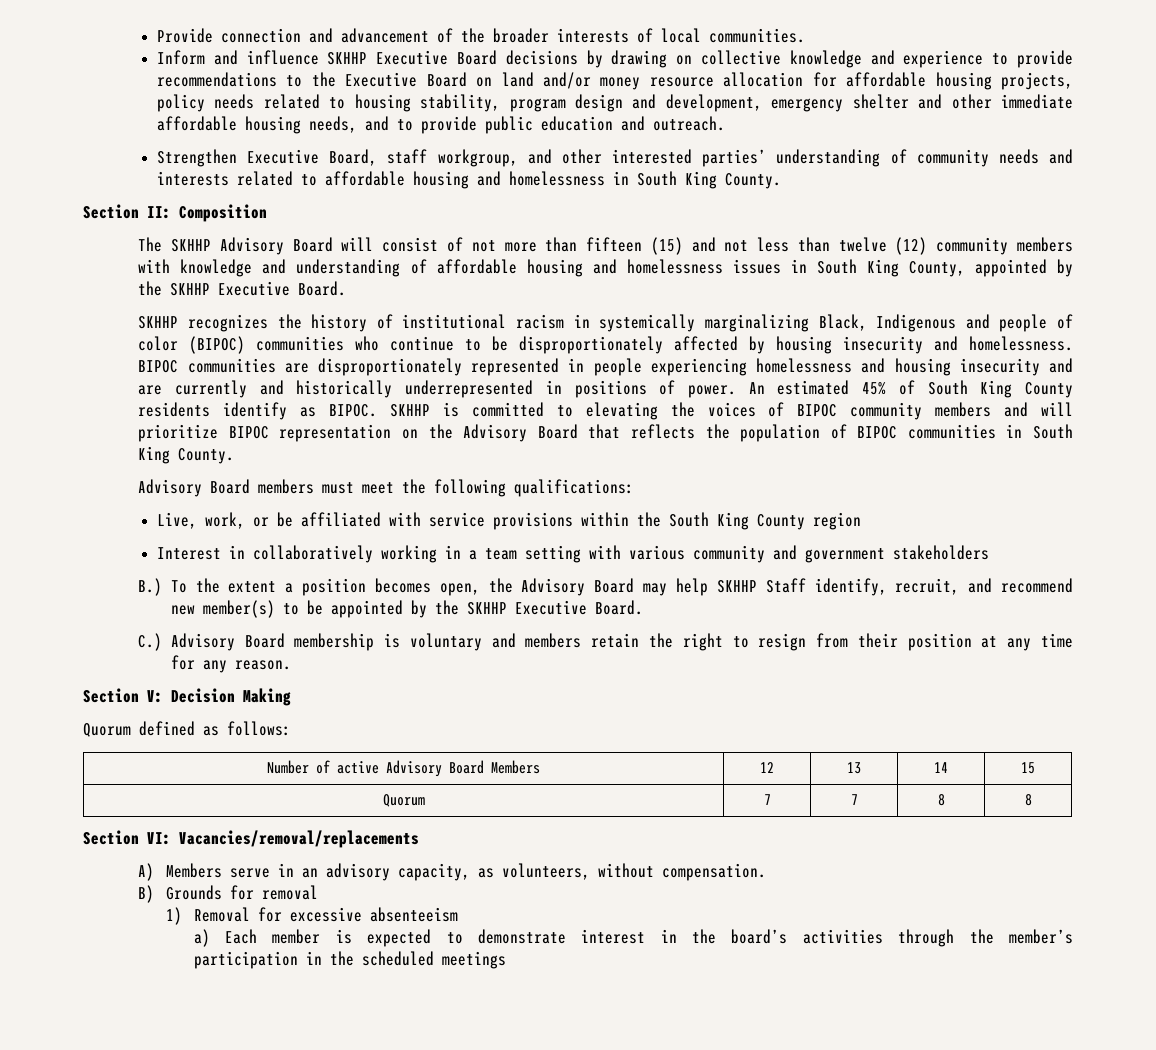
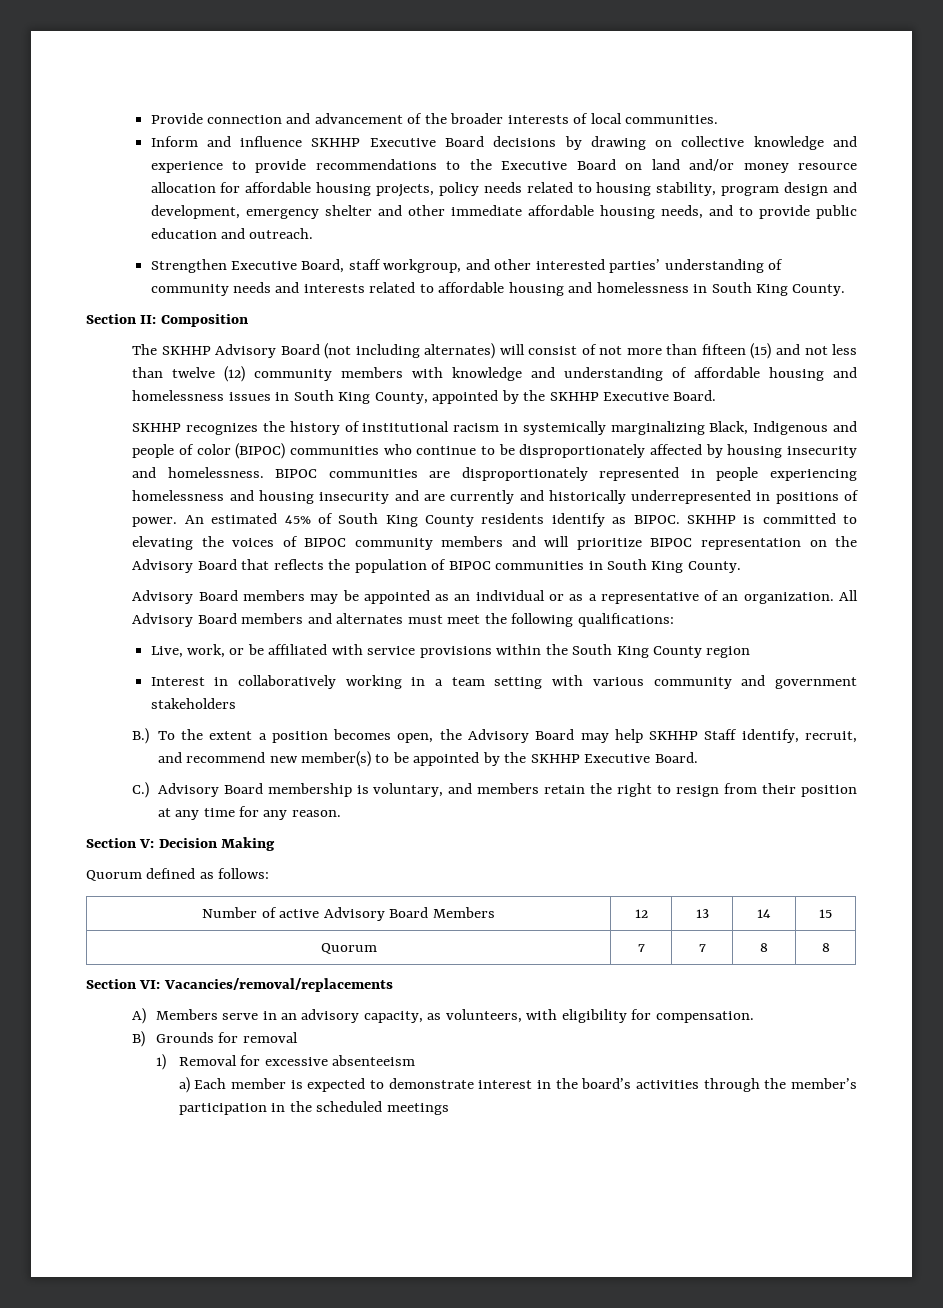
- The SKHHP Advisory Board will consist of not more than fifteen (15) and not less than twelve (12) community members with knowledge and understanding of affordable housing and homelessness issues in South King County, appointed by the SKHHP Executive Board.
+ The SKHHP Advisory Board (not including alternates) will consist of not more than fifteen (15) and not less than twelve (12) community members with knowledge and understanding of affordable housing and homelessness issues in South King County, appointed by the SKHHP Executive Board.
- Advisory Board members must meet the following qualifications:
+ Advisory Board members may be appointed as an individual or as a representative of an organization. All Advisory Board members and alternates must meet the following qualifications:
- C.) Advisory Board membership is voluntary and members retain the right to resign from their position at any time for any reason.
+ C.) Advisory Board membership is voluntary, and members retain the right to resign from their position at any time for any reason.
- A) Members serve in an advisory capacity, as volunteers, without compensation.
+ A) Members serve in an advisory capacity, as volunteers, with eligibility for compensation.

